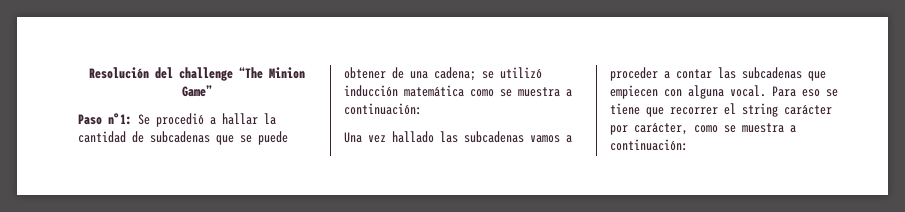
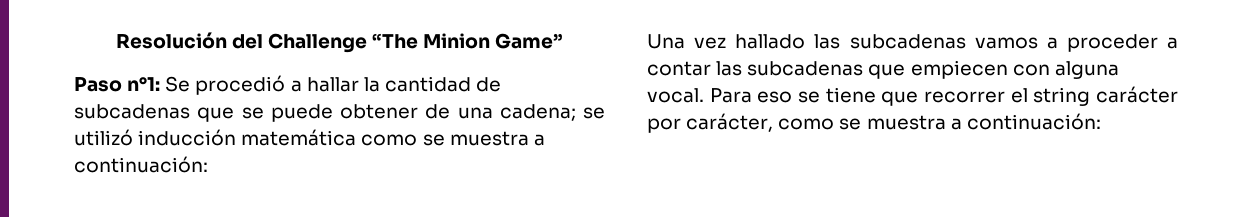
- Resolución del challenge “The Minion Game”
+ Resolución del Challenge “The Minion Game”

